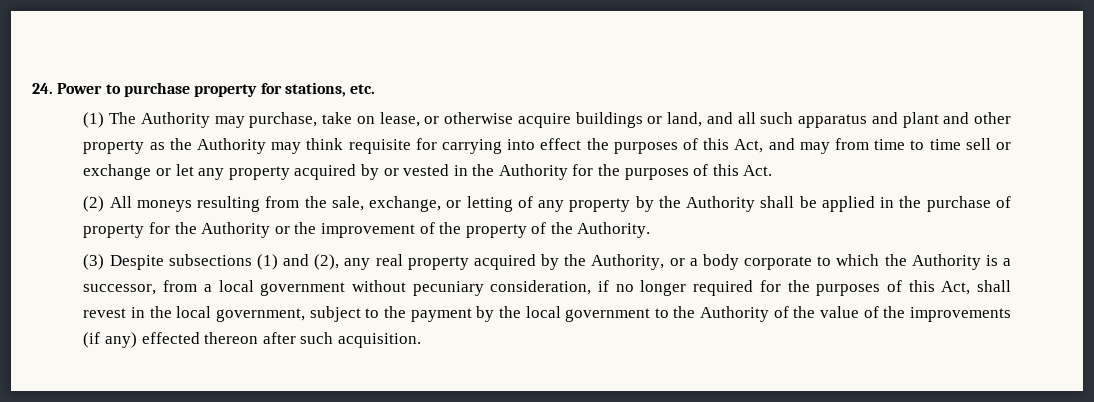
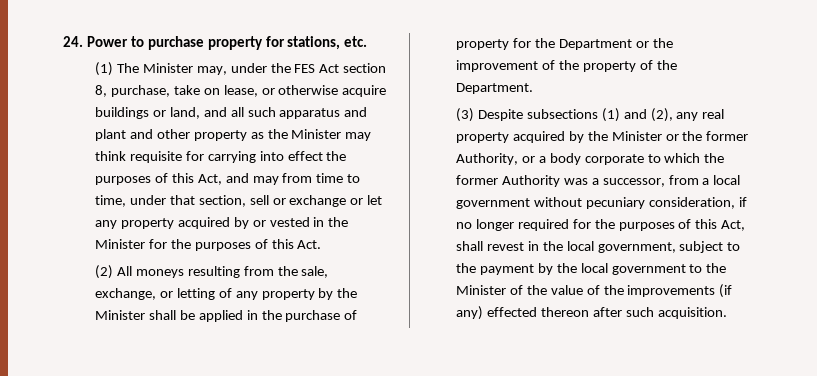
- (1) The Authority may purchase, take on lease, or otherwise acquire buildings or land, and all such apparatus and plant and other property as the Authority may think requisite for carrying into effect the purposes of this Act, and may from time to time sell or exchange or let any property acquired by or vested in the Authority for the purposes of this Act.
+ (1) The Minister may, under the FES Act section 8, purchase, take on lease, or otherwise acquire buildings or land, and all such apparatus and plant and other property as the Minister may think requisite for carrying into effect the purposes of this Act, and may from time to time, under that section, sell or exchange or let any property acquired by or vested in the Minister for the purposes of this Act.
- (2) All moneys resulting from the sale, exchange, or letting of any property by the Authority shall be applied in the purchase of property for the Authority or the improvement of the property of the Authority.
+ (2) All moneys resulting from the sale, exchange, or letting of any property by the Minister shall be applied in the purchase of property for the Department or the improvement of the property of the Department.
- (3) Despite subsections (1) and (2), any real property acquired by the Authority, or a body corporate to which the Authority is a successor, from a local government without pecuniary consideration, if no longer required for the purposes of this Act, shall revest in the local government, subject to the payment by the local government to the Authority of the value of the improvements (if any) effected thereon after such acquisition.
+ (3) Despite subsections (1) and (2), any real property acquired by the Minister or the former Authority, or a body corporate to which the former Authority was a successor, from a local government without pecuniary consideration, if no longer required for the purposes of this Act, shall revest in the local government, subject to the payment by the local government to the Minister of the value of the improvements (if any) effected thereon after such acquisition.

